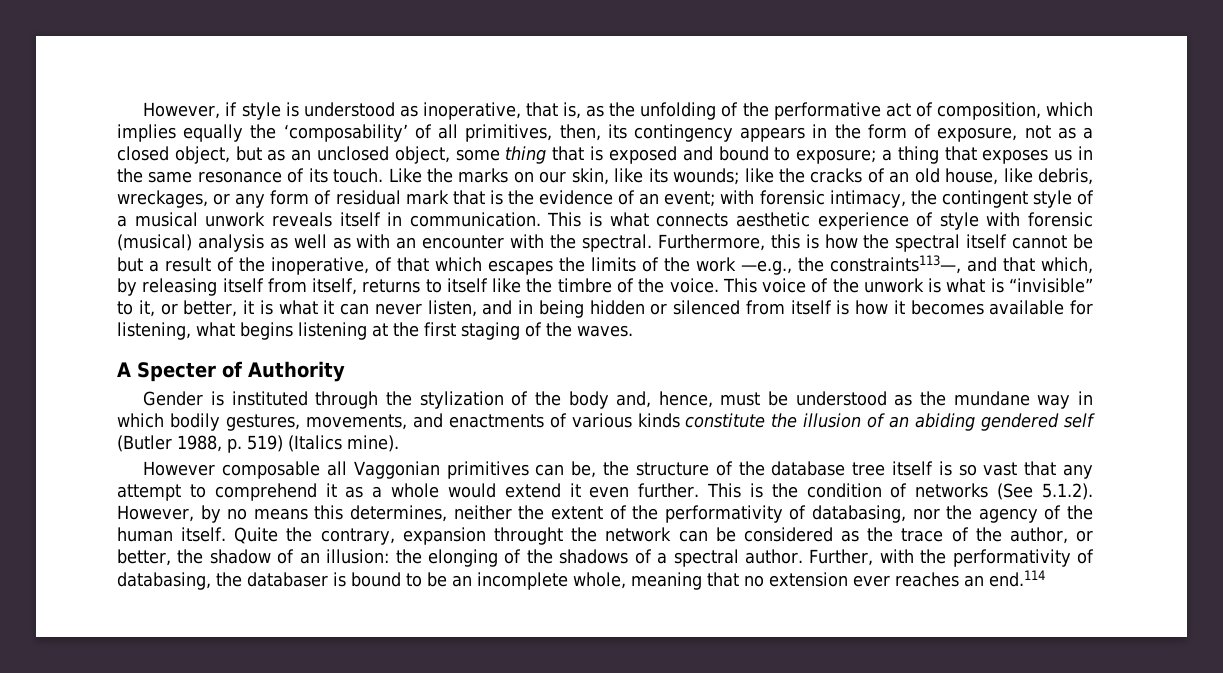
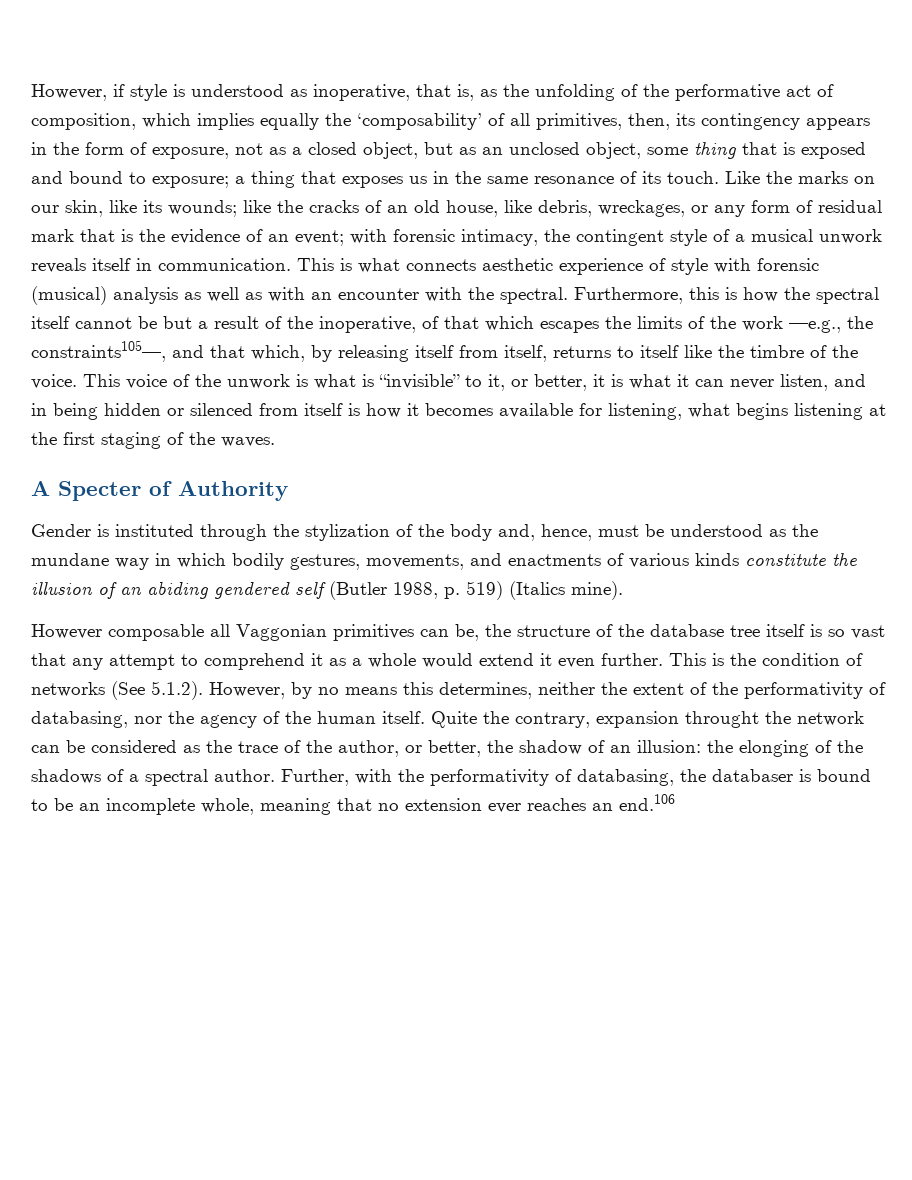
- Furthermore, this is how the spectral itself cannot be but a result of the inoperative, of that which escapes the limits of the work —e.g., the constraints113—, and that which, by releasing itself from itself, returns to itself like the timbre of the voice.
+ Furthermore, this is how the spectral itself cannot be but a result of the inoperative, of that which escapes the limits of the work —e.g., the constraints105—, and that which, by releasing itself from itself, returns to itself like the timbre of the voice.
- Further, with the performativity of databasing, the databaser is bound to be an incomplete whole, meaning that no extension ever reaches an end.114
+ Further, with the performativity of databasing, the databaser is bound to be an incomplete whole, meaning that no extension ever reaches an end.106

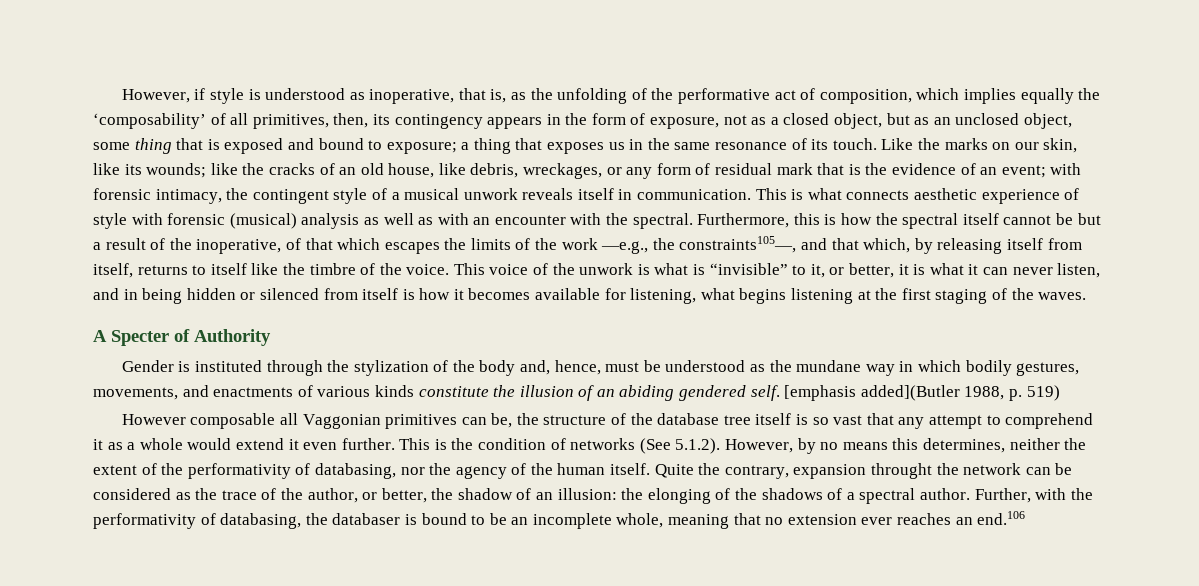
- Gender is instituted through the stylization of the body and, hence, must be understood as the mundane way in which bodily gestures, movements, and enactments of various kinds constitute the illusion of an abiding gendered self (Butler 1988, p. 519) (Italics mine).
+ Gender is instituted through the stylization of the body and, hence, must be understood as the mundane way in which bodily gestures, movements, and enactments of various kinds constitute the illusion of an abiding gendered self. [emphasis added](Butler 1988, p. 519)

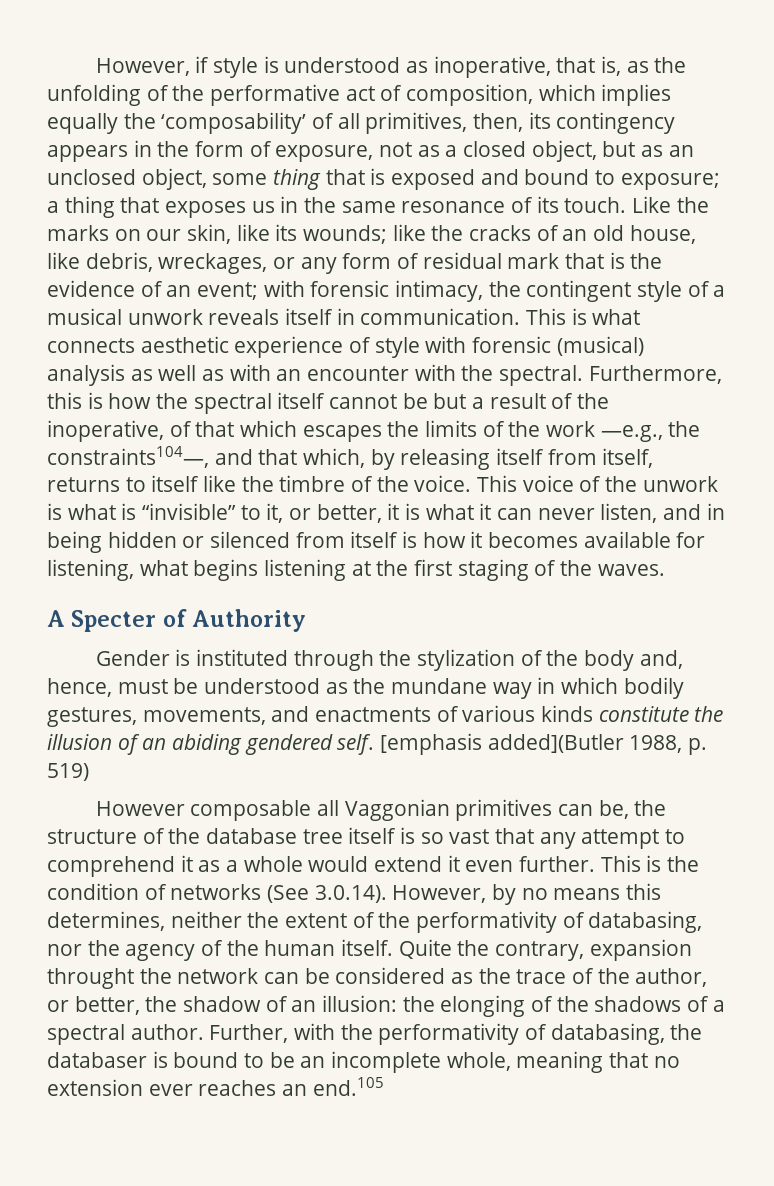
- Furthermore, this is how the spectral itself cannot be but a result of the inoperative, of that which escapes the limits of the work —e.g., the constraints105—, and that which, by releasing itself from itself, returns to itself like the timbre of the voice.
+ Furthermore, this is how the spectral itself cannot be but a result of the inoperative, of that which escapes the limits of the work —e.g., the constraints104—, and that which, by releasing itself from itself, returns to itself like the timbre of the voice.
- This is the condition of networks (See 5.1.2). However, by no means this determines, neither the extent of the performativity of databasing, nor the agency of the human itself.
+ This is the condition of networks (See 3.0.14). However, by no means this determines, neither the extent of the performativity of databasing, nor the agency of the human itself.
- Further, with the performativity of databasing, the databaser is bound to be an incomplete whole, meaning that no extension ever reaches an end.106
+ Further, with the performativity of databasing, the databaser is bound to be an incomplete whole, meaning that no extension ever reaches an end.105

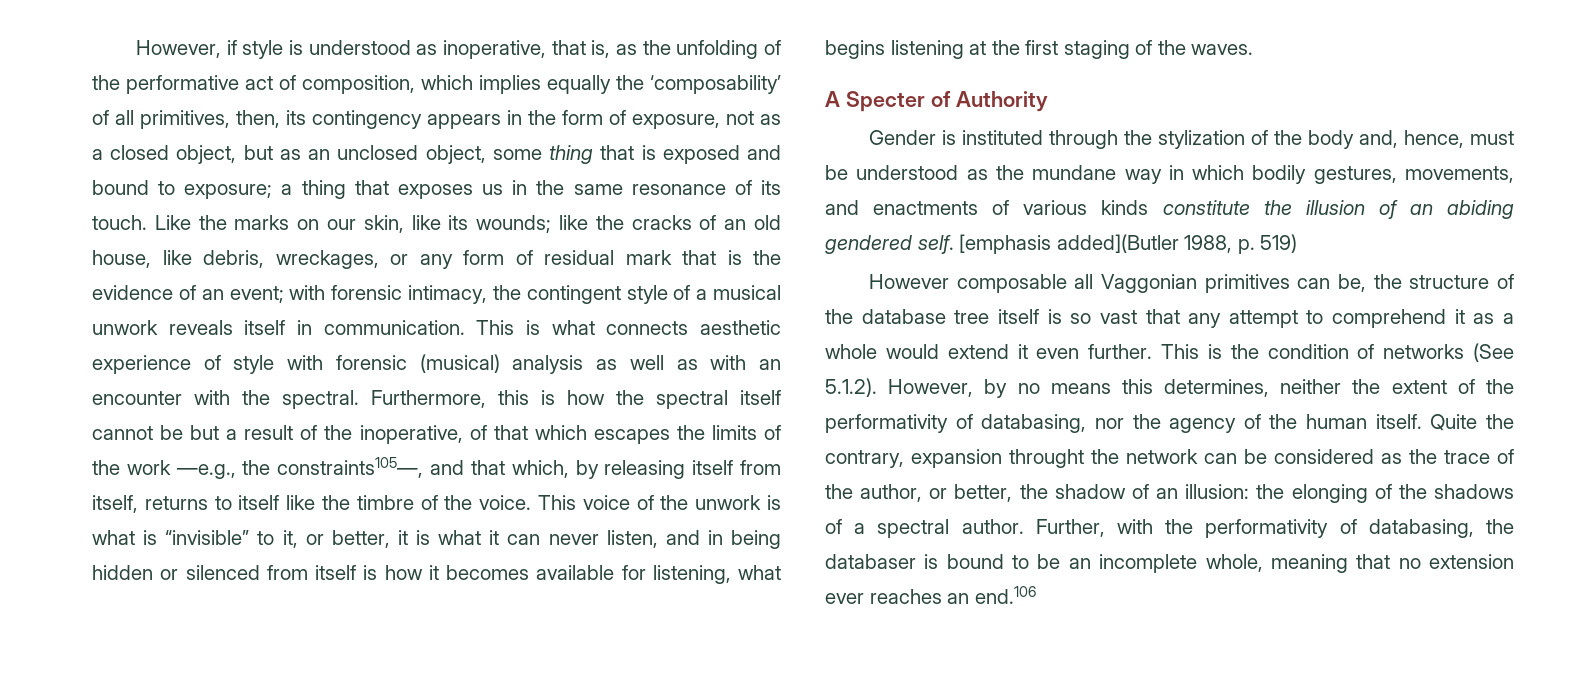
- Furthermore, this is how the spectral itself cannot be but a result of the inoperative, of that which escapes the limits of the work —e.g., the constraints104—, and that which, by releasing itself from itself, returns to itself like the timbre of the voice.
+ Furthermore, this is how the spectral itself cannot be but a result of the inoperative, of that which escapes the limits of the work —e.g., the constraints105—, and that which, by releasing itself from itself, returns to itself like the timbre of the voice.
- This is the condition of networks (See 3.0.14). However, by no means this determines, neither the extent of the performativity of databasing, nor the agency of the human itself.
+ This is the condition of networks (See 5.1.2). However, by no means this determines, neither the extent of the performativity of databasing, nor the agency of the human itself.
- Further, with the performativity of databasing, the databaser is bound to be an incomplete whole, meaning that no extension ever reaches an end.105
+ Further, with the performativity of databasing, the databaser is bound to be an incomplete whole, meaning that no extension ever reaches an end.106

